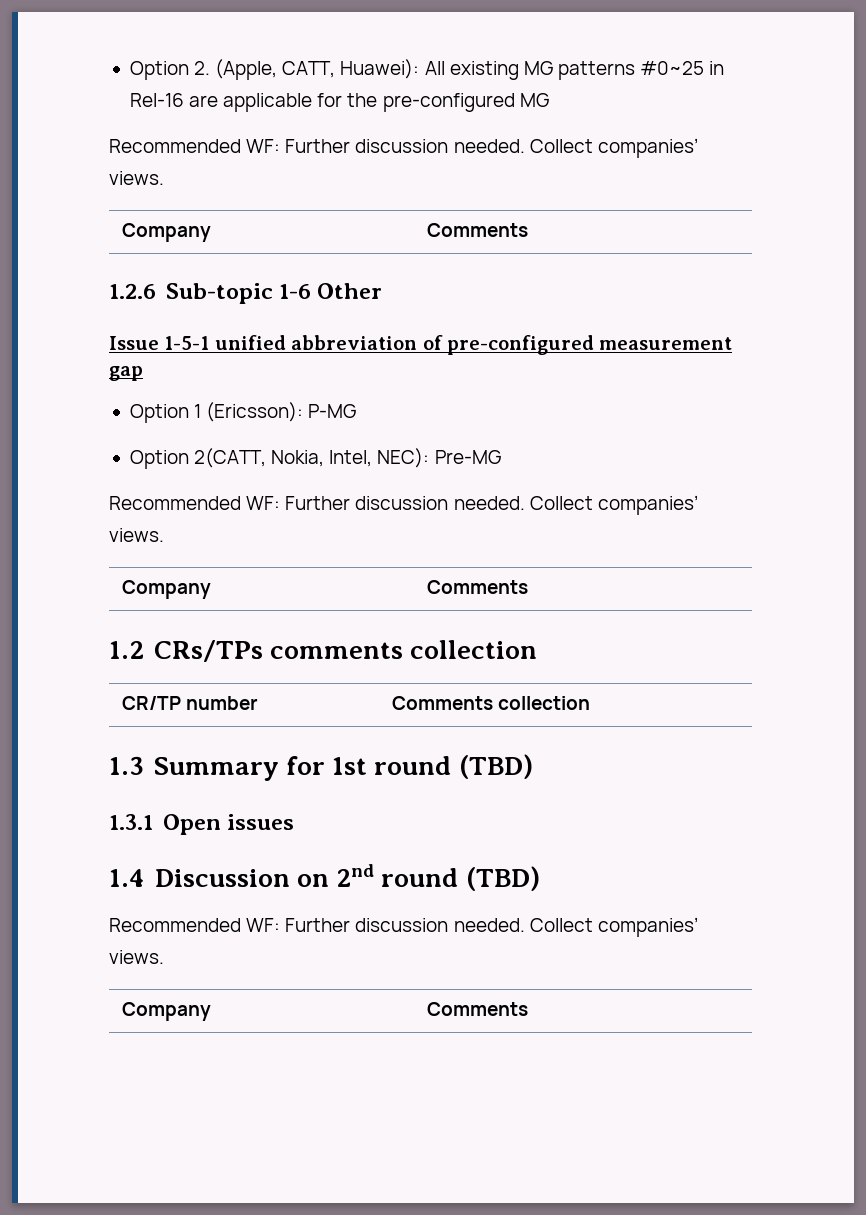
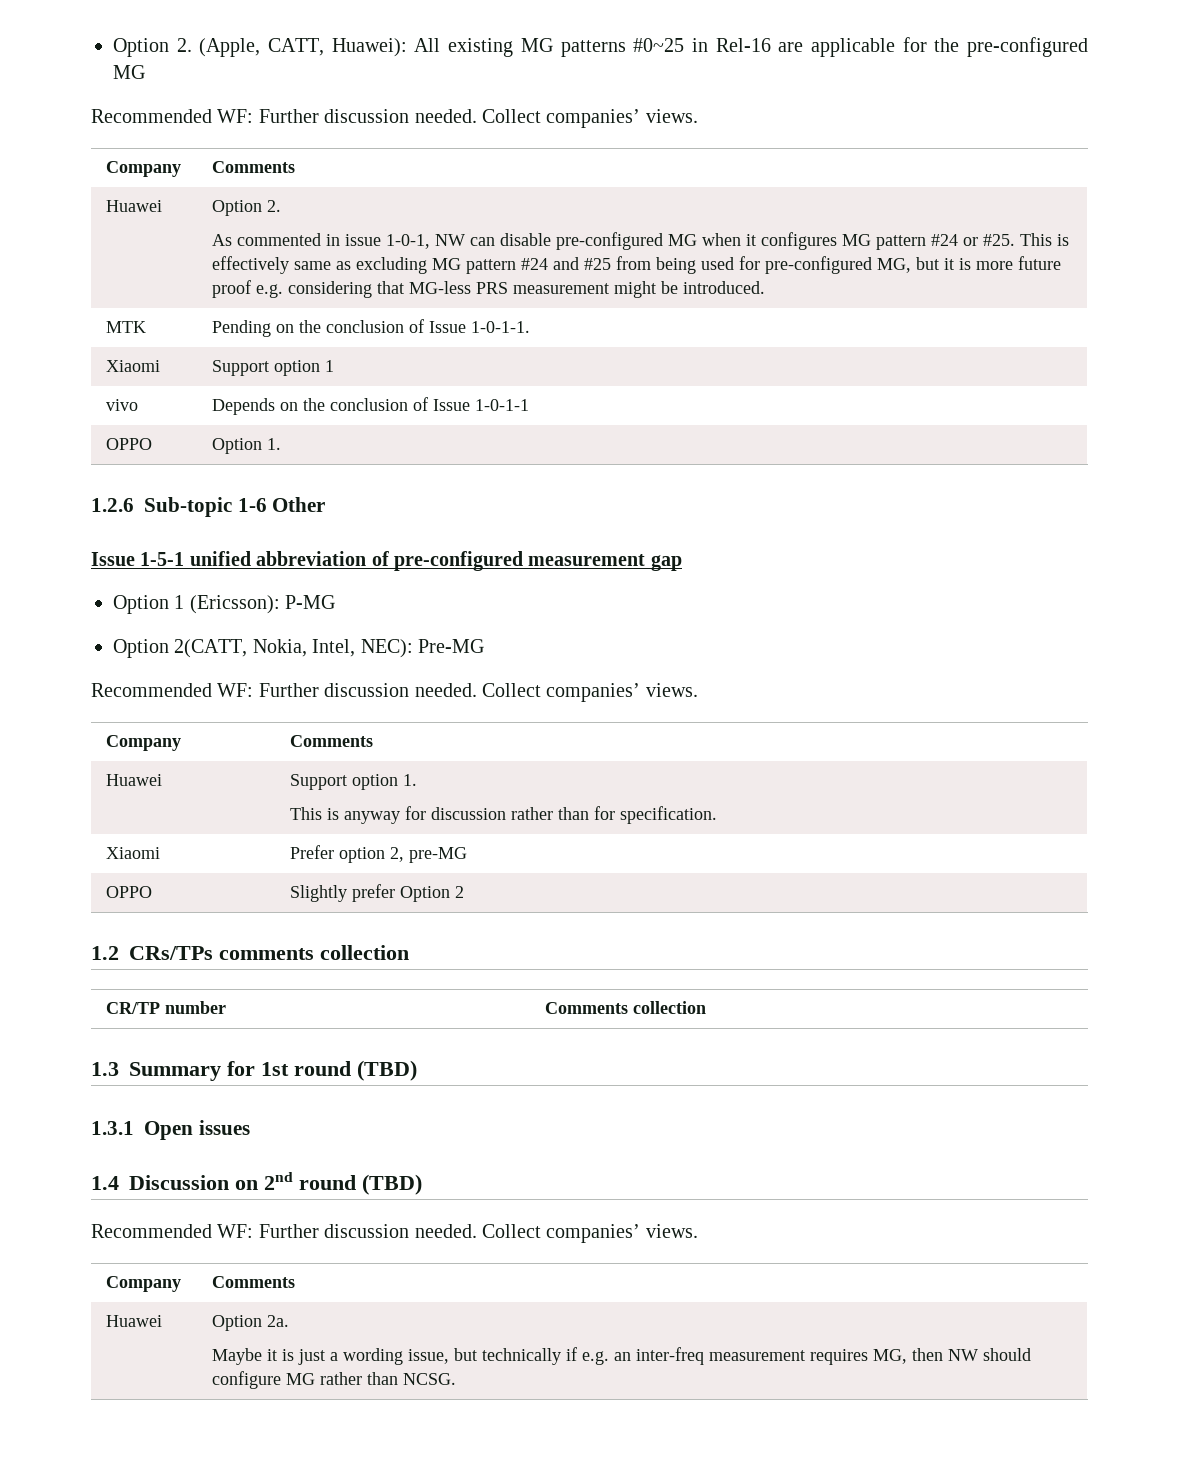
+ Huawei | Option 2.
+ As commented in issue 1-0-1, NW can disable pre-configured MG when it configures MG pattern #24 or #25. This is effectively same as excluding MG pattern #24 and #25 from being used for pre-configured MG, but it is more future proof e.g. considering that MG-less PRS measurement might be introduced.
+ MTK | Pending on the conclusion of Issue 1-0-1-1.
+ Xiaomi | Support option 1
+ vivo | Depends on the conclusion of Issue 1-0-1-1
+ OPPO | Option 1.
+ Huawei | Support option 1.
+ This is anyway for discussion rather than for specification.
+ Xiaomi | Prefer option 2, pre-MG
+ OPPO | Slightly prefer Option 2
+ Huawei | Option 2a.
+ Maybe it is just a wording issue, but technically if e.g. an inter-freq measurement requires MG, then NW should configure MG rather than NCSG.

